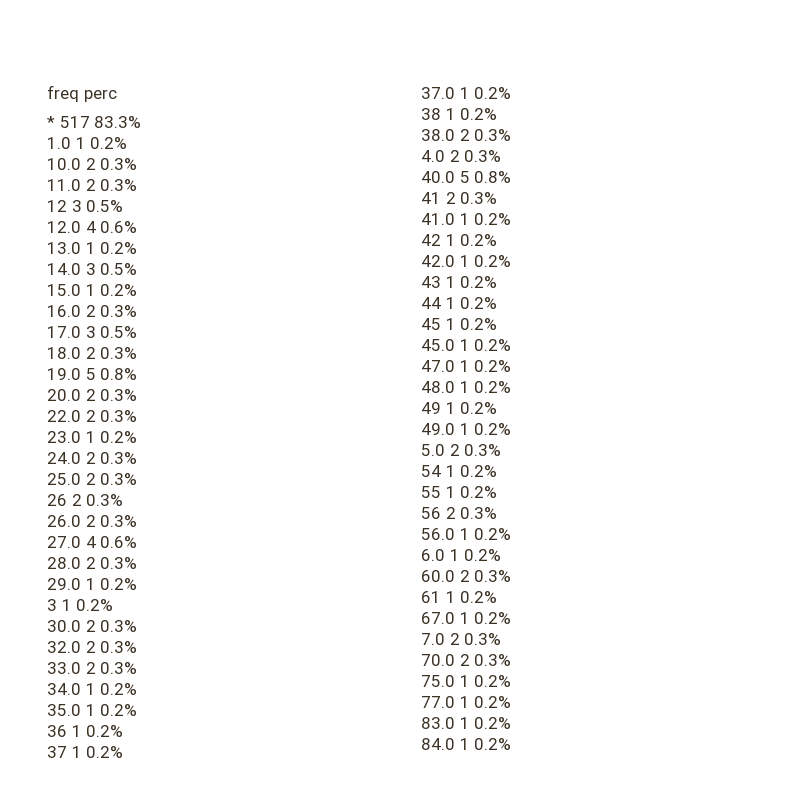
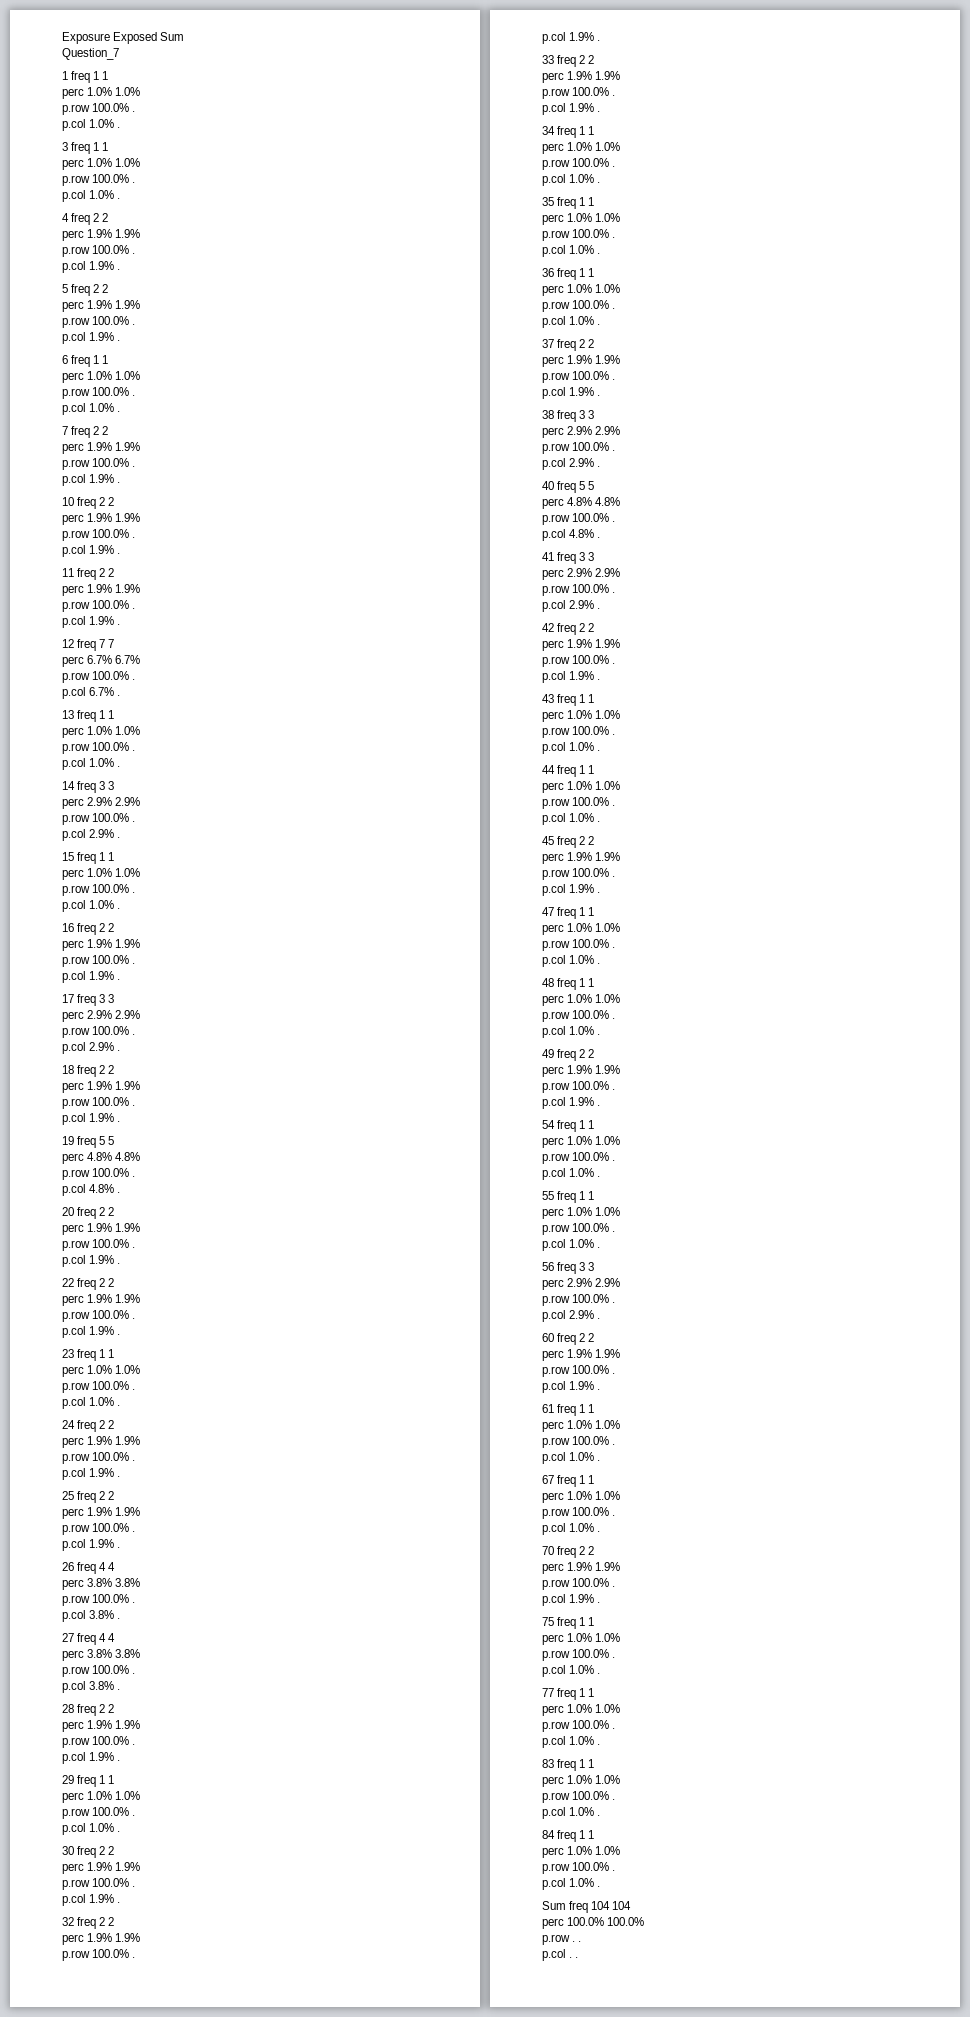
- freq perc
- * 517 83.3%
- 1.0 1 0.2%
- 10.0 2 0.3%
- 11.0 2 0.3%
- 12 3 0.5%
- 12.0 4 0.6%
- 13.0 1 0.2%
- 14.0 3 0.5%
- 15.0 1 0.2%
- 16.0 2 0.3%
- 17.0 3 0.5%
- 18.0 2 0.3%
- 19.0 5 0.8%
- 20.0 2 0.3%
- 22.0 2 0.3%
- 23.0 1 0.2%
- 24.0 2 0.3%
- 25.0 2 0.3%
- 26 2 0.3%
- 26.0 2 0.3%
- 27.0 4 0.6%
- 28.0 2 0.3%
- 29.0 1 0.2%
- 3 1 0.2%
- 30.0 2 0.3%
- 32.0 2 0.3%
- 33.0 2 0.3%
- 34.0 1 0.2%
- 35.0 1 0.2%
- 36 1 0.2%
- 37 1 0.2%
- 37.0 1 0.2%
- 38 1 0.2%
- 38.0 2 0.3%
- 4.0 2 0.3%
- 40.0 5 0.8%
- 41 2 0.3%
- 41.0 1 0.2%
- 42 1 0.2%
- 42.0 1 0.2%
- 43 1 0.2%
- 44 1 0.2%
- 45 1 0.2%
- 45.0 1 0.2%
- 47.0 1 0.2%
- 48.0 1 0.2%
- 49 1 0.2%
- 49.0 1 0.2%
- 5.0 2 0.3%
- 54 1 0.2%
- 55 1 0.2%
- 56 2 0.3%
- 56.0 1 0.2%
- 6.0 1 0.2%
- 60.0 2 0.3%
- 61 1 0.2%
- 67.0 1 0.2%
- 7.0 2 0.3%
- 70.0 2 0.3%
- 75.0 1 0.2%
- 77.0 1 0.2%
- 83.0 1 0.2%
- 84.0 1 0.2%
+ Exposure Exposed Sum
+ Question_7
+ 1 freq 1 1
+ perc 1.0% 1.0%
+ p.row 100.0% .
+ p.col 1.0% .
+ 3 freq 1 1
+ perc 1.0% 1.0%
+ p.row 100.0% .
+ p.col 1.0% .
+ 4 freq 2 2
+ perc 1.9% 1.9%
+ p.row 100.0% .
+ p.col 1.9% .
+ 5 freq 2 2
+ perc 1.9% 1.9%
+ p.row 100.0% .
+ p.col 1.9% .
+ 6 freq 1 1
+ perc 1.0% 1.0%
+ p.row 100.0% .
+ p.col 1.0% .
+ 7 freq 2 2
+ perc 1.9% 1.9%
+ p.row 100.0% .
+ p.col 1.9% .
+ 10 freq 2 2
+ perc 1.9% 1.9%
+ p.row 100.0% .
+ p.col 1.9% .
+ 11 freq 2 2
+ perc 1.9% 1.9%
+ p.row 100.0% .
+ p.col 1.9% .
+ 12 freq 7 7
+ perc 6.7% 6.7%
+ p.row 100.0% .
+ p.col 6.7% .
+ 13 freq 1 1
+ perc 1.0% 1.0%
+ p.row 100.0% .
+ p.col 1.0% .
+ 14 freq 3 3
+ perc 2.9% 2.9%
+ p.row 100.0% .
+ p.col 2.9% .
+ 15 freq 1 1
+ perc 1.0% 1.0%
+ p.row 100.0% .
+ p.col 1.0% .
+ 16 freq 2 2
+ perc 1.9% 1.9%
+ p.row 100.0% .
+ p.col 1.9% .
+ 17 freq 3 3
+ perc 2.9% 2.9%
+ p.row 100.0% .
+ p.col 2.9% .
+ 18 freq 2 2
+ perc 1.9% 1.9%
+ p.row 100.0% .
+ p.col 1.9% .
+ 19 freq 5 5
+ perc 4.8% 4.8%
+ p.row 100.0% .
+ p.col 4.8% .
+ 20 freq 2 2
+ perc 1.9% 1.9%
+ p.row 100.0% .
+ p.col 1.9% .
+ 22 freq 2 2
+ perc 1.9% 1.9%
+ p.row 100.0% .
+ p.col 1.9% .
+ 23 freq 1 1
+ perc 1.0% 1.0%
+ p.row 100.0% .
+ p.col 1.0% .
+ 24 freq 2 2
+ perc 1.9% 1.9%
+ p.row 100.0% .
+ p.col 1.9% .
+ 25 freq 2 2
+ perc 1.9% 1.9%
+ p.row 100.0% .
+ p.col 1.9% .
+ 26 freq 4 4
+ perc 3.8% 3.8%
+ p.row 100.0% .
+ p.col 3.8% .
+ 27 freq 4 4
+ perc 3.8% 3.8%
+ p.row 100.0% .
+ p.col 3.8% .
+ 28 freq 2 2
+ perc 1.9% 1.9%
+ p.row 100.0% .
+ p.col 1.9% .
+ 29 freq 1 1
+ perc 1.0% 1.0%
+ p.row 100.0% .
+ p.col 1.0% .
+ 30 freq 2 2
+ perc 1.9% 1.9%
+ p.row 100.0% .
+ p.col 1.9% .
+ 32 freq 2 2
+ perc 1.9% 1.9%
+ p.row 100.0% .
+ p.col 1.9% .
+ 33 freq 2 2
+ perc 1.9% 1.9%
+ p.row 100.0% .
+ p.col 1.9% .
+ 34 freq 1 1
+ perc 1.0% 1.0%
+ p.row 100.0% .
+ p.col 1.0% .
+ 35 freq 1 1
+ perc 1.0% 1.0%
+ p.row 100.0% .
+ p.col 1.0% .
+ 36 freq 1 1
+ perc 1.0% 1.0%
+ p.row 100.0% .
+ p.col 1.0% .
+ 37 freq 2 2
+ perc 1.9% 1.9%
+ p.row 100.0% .
+ p.col 1.9% .
+ 38 freq 3 3
+ perc 2.9% 2.9%
+ p.row 100.0% .
+ p.col 2.9% .
+ 40 freq 5 5
+ perc 4.8% 4.8%
+ p.row 100.0% .
+ p.col 4.8% .
+ 41 freq 3 3
+ perc 2.9% 2.9%
+ p.row 100.0% .
+ p.col 2.9% .
+ 42 freq 2 2
+ perc 1.9% 1.9%
+ p.row 100.0% .
+ p.col 1.9% .
+ 43 freq 1 1
+ perc 1.0% 1.0%
+ p.row 100.0% .
+ p.col 1.0% .
+ 44 freq 1 1
+ perc 1.0% 1.0%
+ p.row 100.0% .
+ p.col 1.0% .
+ 45 freq 2 2
+ perc 1.9% 1.9%
+ p.row 100.0% .
+ p.col 1.9% .
+ 47 freq 1 1
+ perc 1.0% 1.0%
+ p.row 100.0% .
+ p.col 1.0% .
+ 48 freq 1 1
+ perc 1.0% 1.0%
+ p.row 100.0% .
+ p.col 1.0% .
+ 49 freq 2 2
+ perc 1.9% 1.9%
+ p.row 100.0% .
+ p.col 1.9% .
+ 54 freq 1 1
+ perc 1.0% 1.0%
+ p.row 100.0% .
+ p.col 1.0% .
+ 55 freq 1 1
+ perc 1.0% 1.0%
+ p.row 100.0% .
+ p.col 1.0% .
+ 56 freq 3 3
+ perc 2.9% 2.9%
+ p.row 100.0% .
+ p.col 2.9% .
+ 60 freq 2 2
+ perc 1.9% 1.9%
+ p.row 100.0% .
+ p.col 1.9% .
+ 61 freq 1 1
+ perc 1.0% 1.0%
+ p.row 100.0% .
+ p.col 1.0% .
+ 67 freq 1 1
+ perc 1.0% 1.0%
+ p.row 100.0% .
+ p.col 1.0% .
+ 70 freq 2 2
+ perc 1.9% 1.9%
+ p.row 100.0% .
+ p.col 1.9% .
+ 75 freq 1 1
+ perc 1.0% 1.0%
+ p.row 100.0% .
+ p.col 1.0% .
+ 77 freq 1 1
+ perc 1.0% 1.0%
+ p.row 100.0% .
+ p.col 1.0% .
+ 83 freq 1 1
+ perc 1.0% 1.0%
+ p.row 100.0% .
+ p.col 1.0% .
+ 84 freq 1 1
+ perc 1.0% 1.0%
+ p.row 100.0% .
+ p.col 1.0% .
+ Sum freq 104 104
+ perc 100.0% 100.0%
+ p.row . .
+ p.col . .

